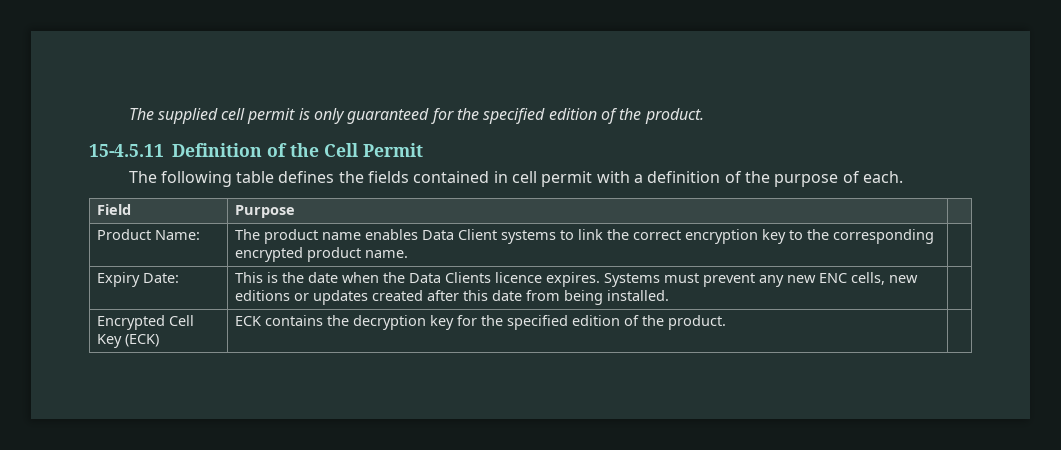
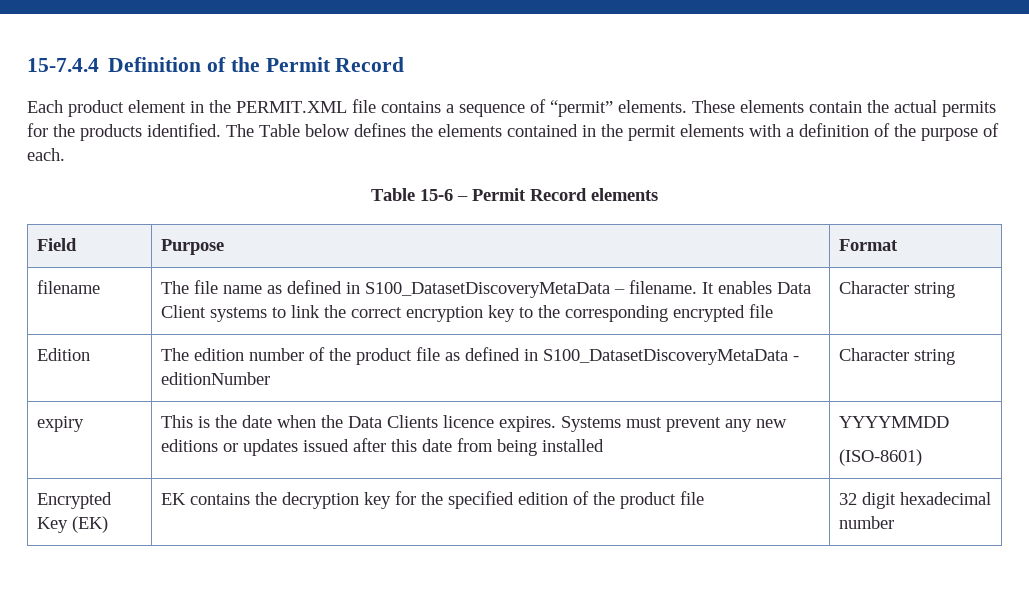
- The supplied cell permit is only guaranteed for the specified edition of the product.
- 15-4.5.11 Definition of the Cell Permit
- The following table defines the fields contained in cell permit with a definition of the purpose of each.
+ 15-7.4.4 Definition of the Permit Record
+ Each product element in the PERMIT.XML file contains a sequence of “permit” elements. These elements contain the actual permits for the products identified. The Table below defines the elements contained in the permit elements with a definition of the purpose of each.
+ Table 15-6 – Permit Record elements
- Field | Purpose |
- Product Name: | The product name enables Data Client systems to link the correct encryption key to the corresponding encrypted product name. |
- Expiry Date: | This is the date when the Data Clients licence expires. Systems must prevent any new ENC cells, new editions or updates created after this date from being installed. |
- Encrypted Cell Key (ECK) | ECK contains the decryption key for the specified edition of the product. |
+ Field | Purpose | Format
+ filename | The file name as defined in S100_DatasetDiscoveryMetaData – filename. It enables Data Client systems to link the correct encryption key to the corresponding encrypted file | Character string
+ Edition | The edition number of the product file as defined in S100_DatasetDiscoveryMetaData - editionNumber | Character string
+ expiry | This is the date when the Data Clients licence expires. Systems must prevent any new editions or updates issued after this date from being installed | YYYYMMDD
+ (ISO-8601)
+ Encrypted Key (EK) | EK contains the decryption key for the specified edition of the product file | 32 digit hexadecimal number

